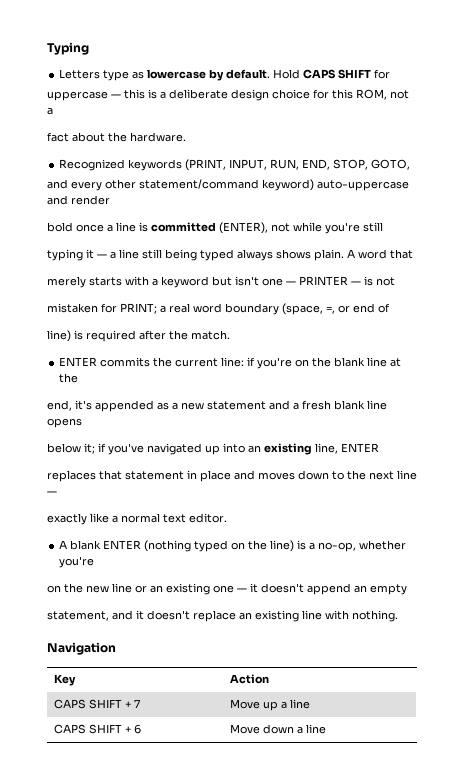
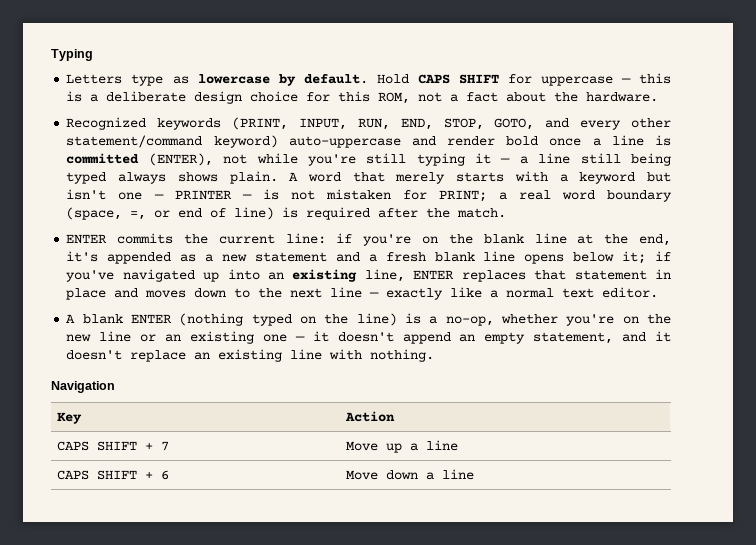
- Hold CAPS SHIFT for
- uppercase — this is a deliberate design choice for this ROM, not a
- fact about the hardware.
+ Hold CAPS SHIFT for uppercase — this is a deliberate design choice for this ROM, not a fact about the hardware.
- Recognized keywords (PRINT, INPUT, RUN, END, STOP, GOTO,
- and every other statement/command keyword) auto-uppercase and render
- bold once a line is committed (ENTER), not while you're still
- typing it — a line still being typed always shows plain.
+ Recognized keywords (PRINT, INPUT, RUN, END, STOP, GOTO, and every other statement/command keyword) auto-uppercase and render bold once a line is committed (ENTER), not while you're still typing it — a line still being typed always shows plain.
- A word that
- merely starts with a keyword but isn't one — PRINTER — is not
- mistaken for PRINT; a real word boundary (space, =, or end of
- line) is required after the match.
+ A word that merely starts with a keyword but isn't one — PRINTER — is not mistaken for PRINT; a real word boundary (space, =, or end of line) is required after the match.
- ENTER commits the current line: if you're on the blank line at the
- end, it's appended as a new statement and a fresh blank line opens
- below it; if you've navigated up into an existing line, ENTER
- replaces that statement in place and moves down to the next line —
- exactly like a normal text editor.
+ ENTER commits the current line: if you're on the blank line at the end, it's appended as a new statement and a fresh blank line opens below it; if you've navigated up into an existing line, ENTER replaces that statement in place and moves down to the next line — exactly like a normal text editor.
- A blank ENTER (nothing typed on the line) is a no-op, whether you're
- on the new line or an existing one — it doesn't append an empty
- statement, and it doesn't replace an existing line with nothing.
+ A blank ENTER (nothing typed on the line) is a no-op, whether you're on the new line or an existing one — it doesn't append an empty statement, and it doesn't replace an existing line with nothing.

